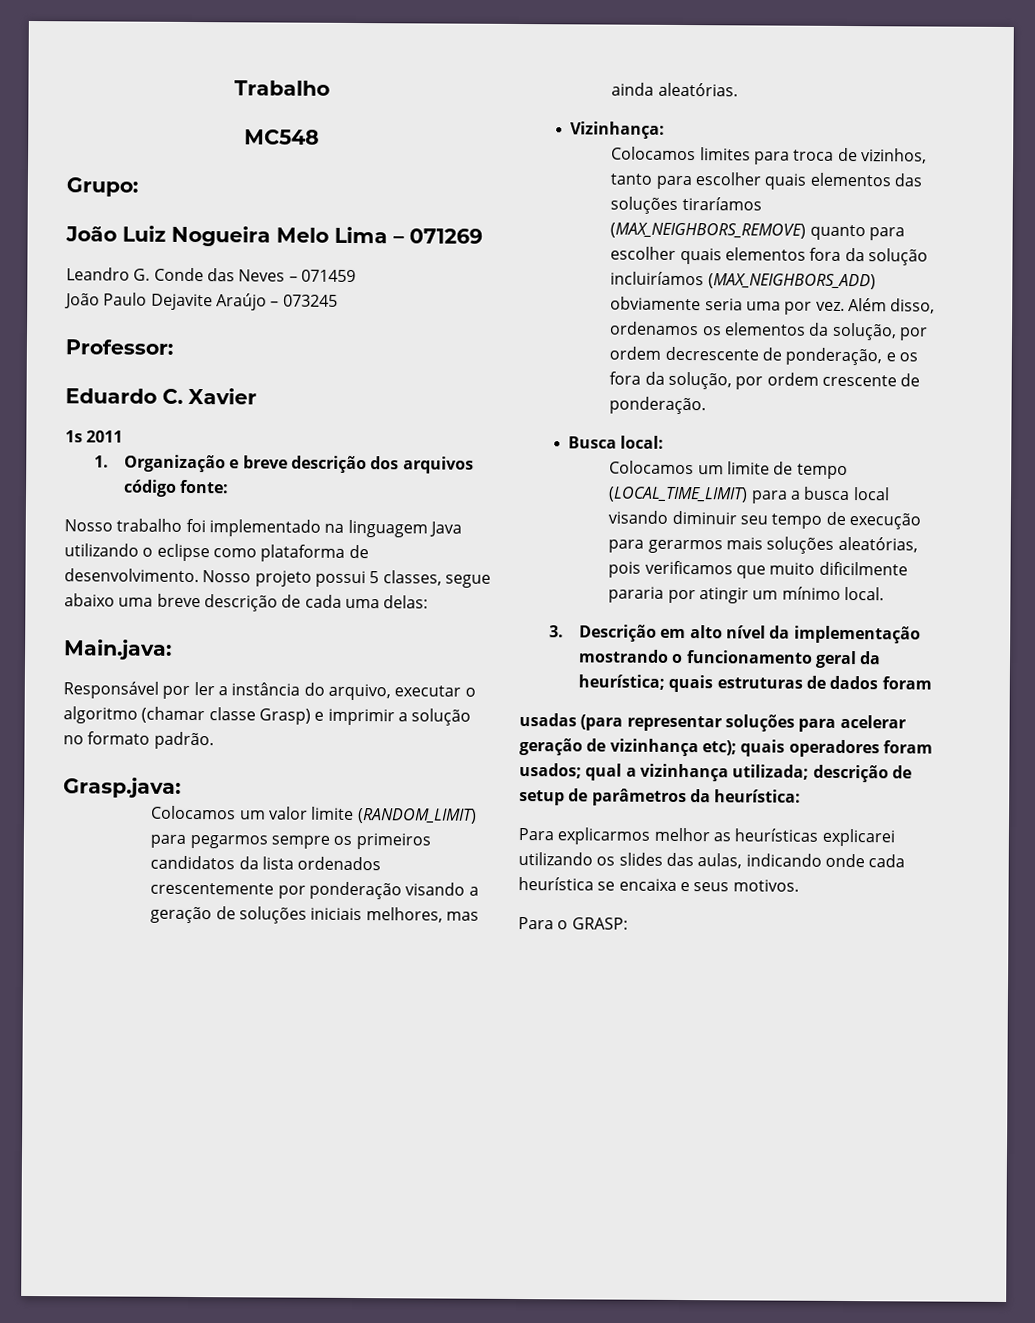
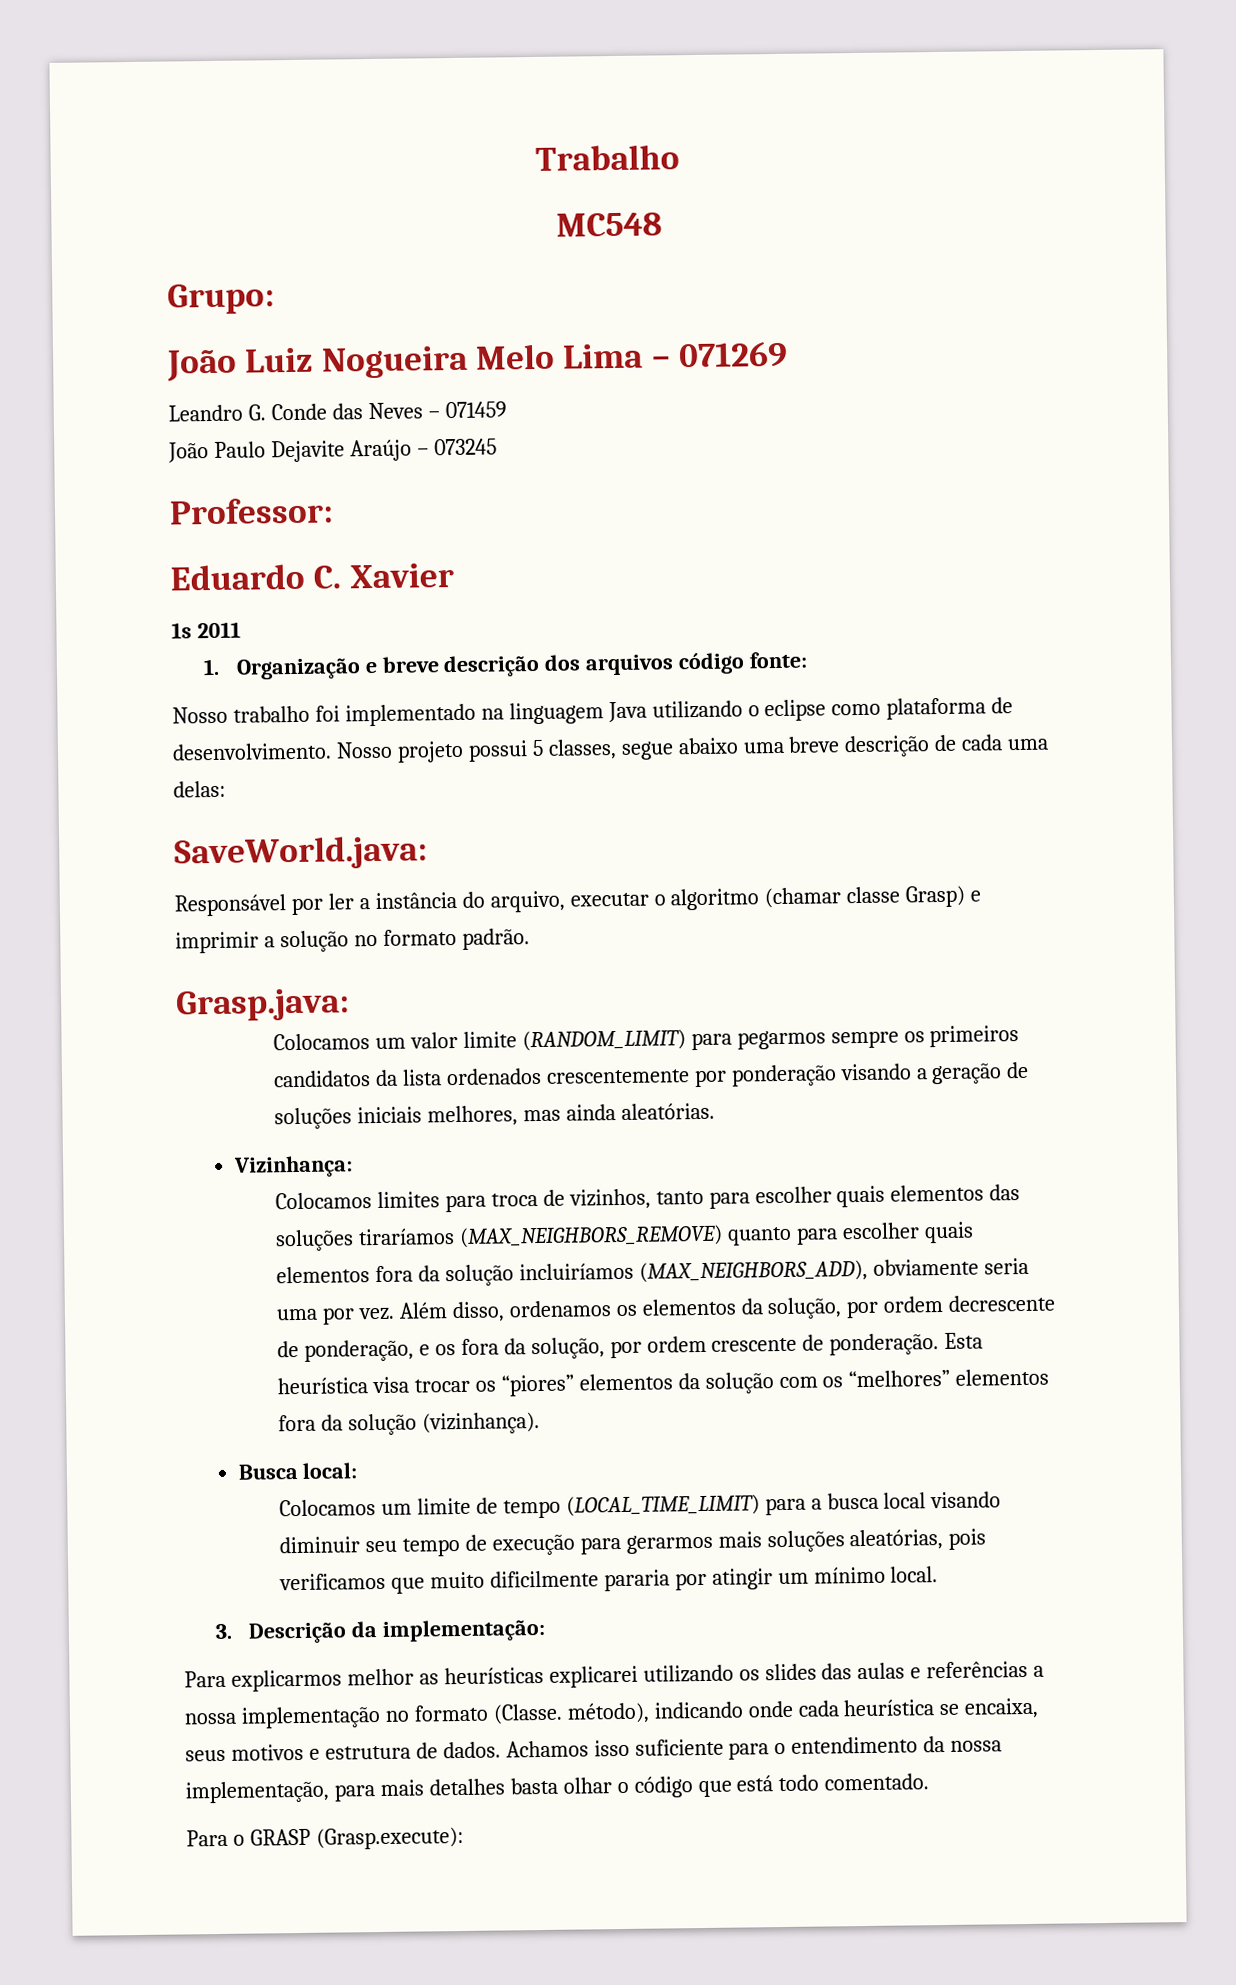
- Main.java:
+ SaveWorld.java:
- Colocamos limites para troca de vizinhos, tanto para escolher quais elementos das soluções tiraríamos (MAX_NEIGHBORS_REMOVE) quanto para escolher quais elementos fora da solução incluiríamos (MAX_NEIGHBORS_ADD) obviamente seria uma por vez.
+ Colocamos limites para troca de vizinhos, tanto para escolher quais elementos das soluções tiraríamos (MAX_NEIGHBORS_REMOVE) quanto para escolher quais elementos fora da solução incluiríamos (MAX_NEIGHBORS_ADD), obviamente seria uma por vez.
+ Esta heurística visa trocar os “piores” elementos da solução com os “melhores” elementos fora da solução (vizinhança).
- 3. Descrição em alto nível da implementação mostrando o funcionamento geral da heurística; quais estruturas de dados foram
- usadas (para representar soluções para acelerar geração de vizinhança etc); quais operadores foram usados; qual a vizinhança utilizada; descrição de setup de parâmetros da heurística:
+ 3. Descrição da implementação:
- Para explicarmos melhor as heurísticas explicarei utilizando os slides das aulas, indicando onde cada heurística se encaixa e seus motivos.
+ Para explicarmos melhor as heurísticas explicarei utilizando os slides das aulas e referências a nossa implementação no formato (Classe. método), indicando onde cada heurística se encaixa, seus motivos e estrutura de dados. Achamos isso suficiente para o entendimento da nossa implementação, para mais detalhes basta olhar o código que está todo comentado.
- Para o GRASP:
+ Para o GRASP (Grasp.execute):

